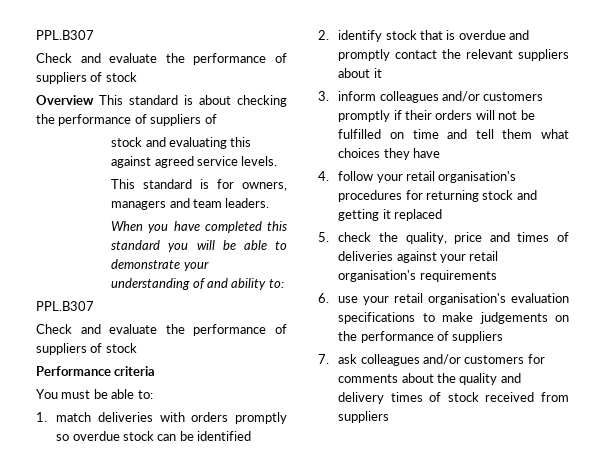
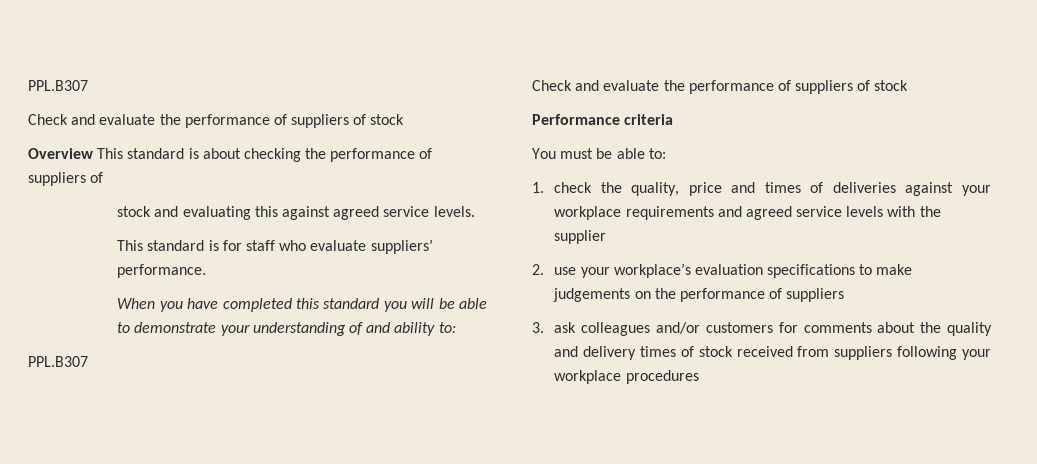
- This standard is for owners, managers and team leaders.
+ This standard is for staff who evaluate suppliers’ performance.
- 1. match deliveries with orders promptly so overdue stock can be identified
- 2. identify stock that is overdue and promptly contact the relevant suppliers about it
- 3. inform colleagues and/or customers promptly if their orders will not be fulfilled on time and tell them what choices they have
- 4. follow your retail organisation's procedures for returning stock and getting it replaced
- 5. check the quality, price and times of deliveries against your retail organisation's requirements
- 6. use your retail organisation's evaluation specifications to make judgements on the performance of suppliers
+ 1. check the quality, price and times of deliveries against your workplace requirements and agreed service levels with the supplier
+ 2. use your workplace’s evaluation specifications to make judgements on the performance of suppliers
- 7. ask colleagues and/or customers for comments about the quality and delivery times of stock received from suppliers
+ 3. ask colleagues and/or customers for comments about the quality and delivery times of stock received from suppliers following your workplace procedures

